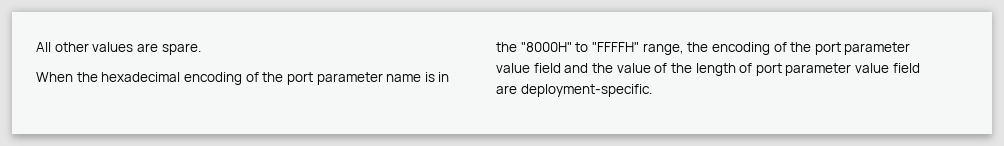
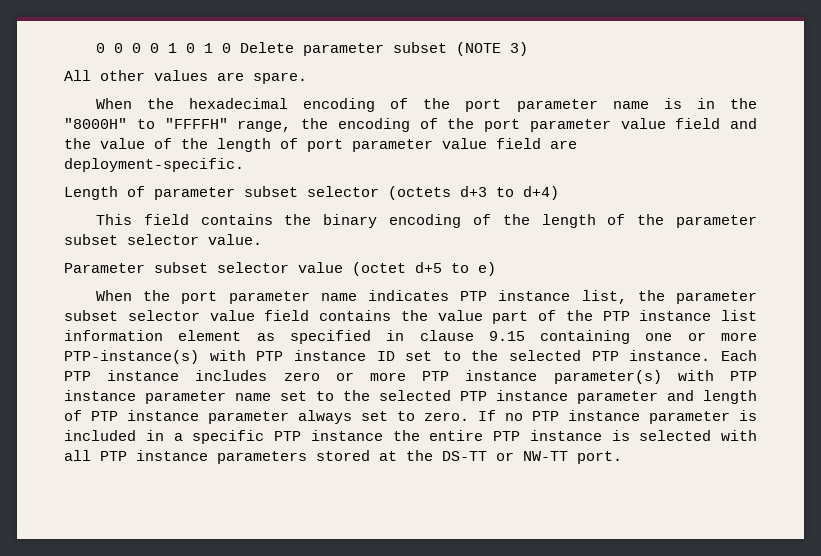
+ 0 0 0 0 1 0 1 0 Delete parameter subset (NOTE 3)
+ Length of parameter subset selector (octets d+3 to d+4)
+ This field contains the binary encoding of the length of the parameter subset selector value.
+ Parameter subset selector value (octet d+5 to e)
+ When the port parameter name indicates PTP instance list, the parameter subset selector value field contains the value part of the PTP instance list information element as specified in clause 9.15 containing one or more PTP-instance(s) with PTP instance ID set to the selected PTP instance. Each PTP instance includes zero or more PTP instance parameter(s) with PTP instance parameter name set to the selected PTP instance parameter and length of PTP instance parameter always set to zero. If no PTP instance parameter is included in a specific PTP instance the entire PTP instance is selected with all PTP instance parameters stored at the DS-TT or NW-TT port.

